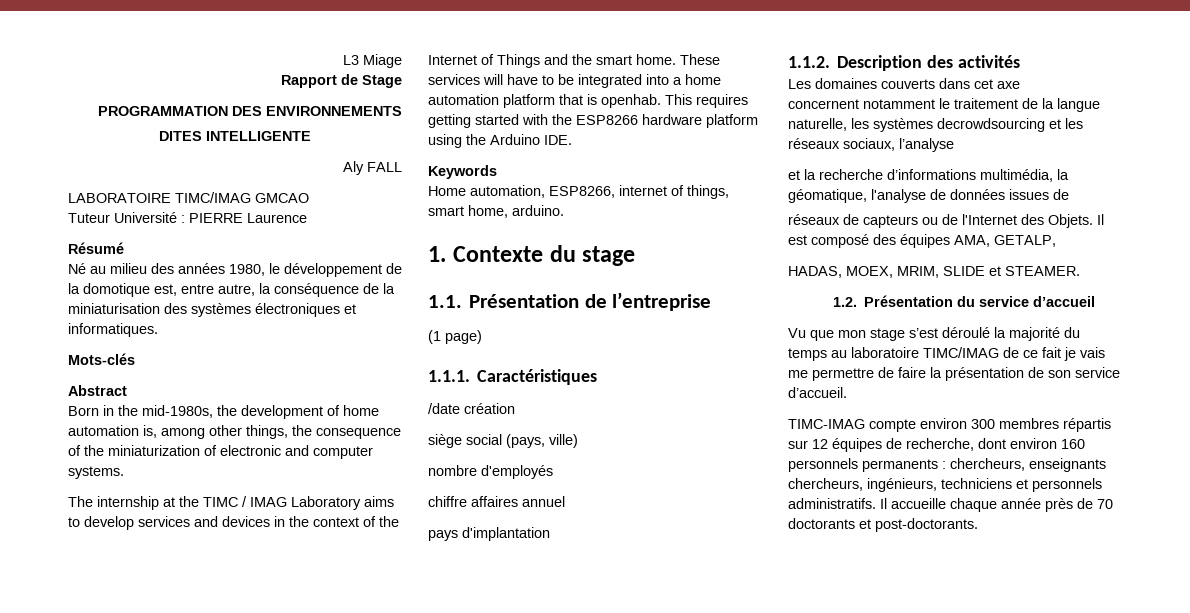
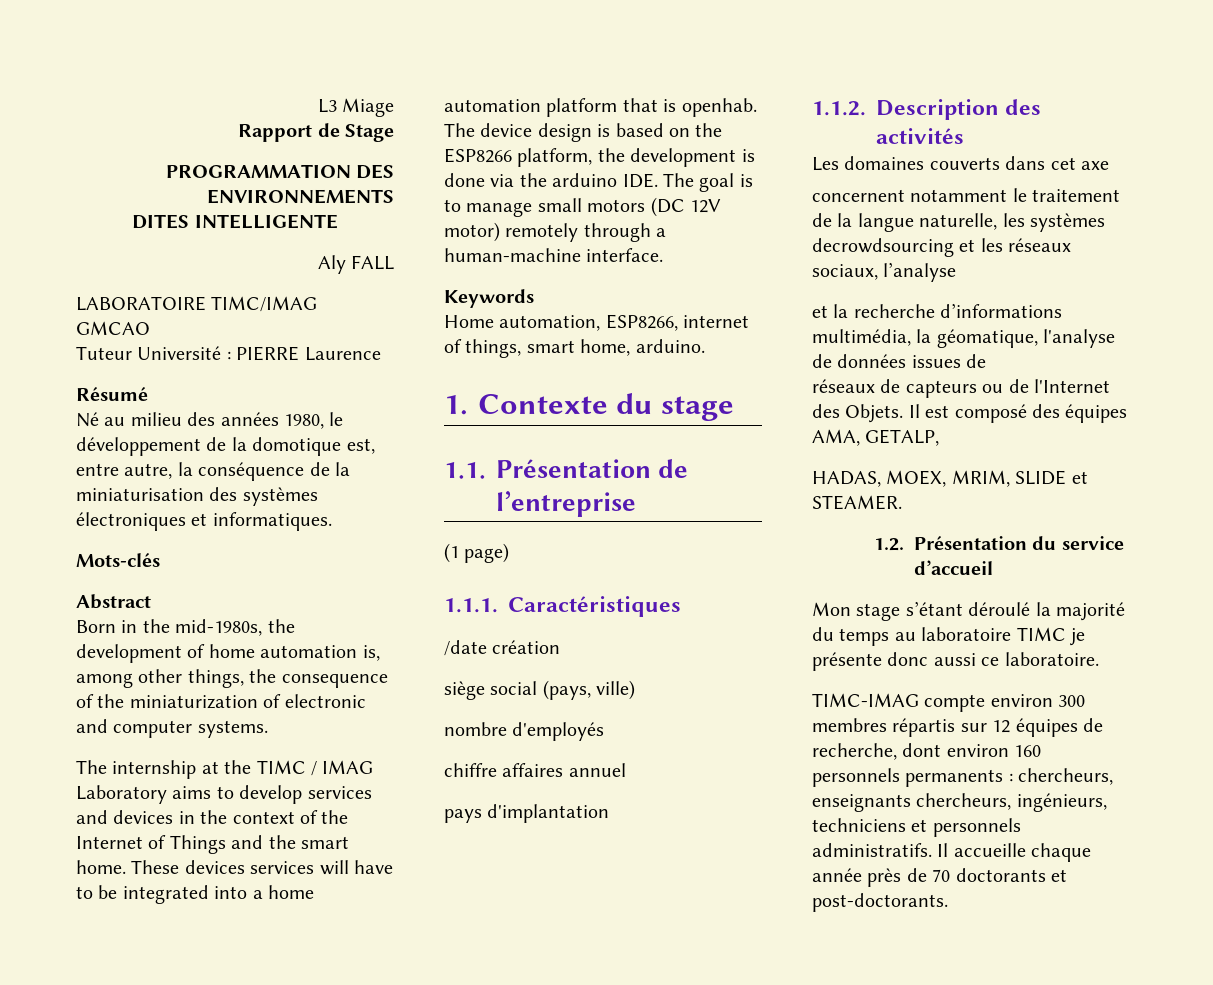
- These services will have to be integrated into a home automation platform that is openhab.
+ These devices services will have to be integrated into a home automation platform that is openhab.
- This requires getting started with the ESP8266 hardware platform using the Arduino IDE.
+ The device design is based on the ESP8266 platform, the development is done via the arduino IDE. The goal is to manage small motors (DC 12V motor) remotely through a human-machine interface.
- Vu que mon stage s’est déroulé la majorité du temps au laboratoire TIMC/IMAG de ce fait je vais me permettre de faire la présentation de son service d’accueil.
+ Mon stage s’étant déroulé la majorité du temps au laboratoire TIMC je présente donc aussi ce laboratoire.

